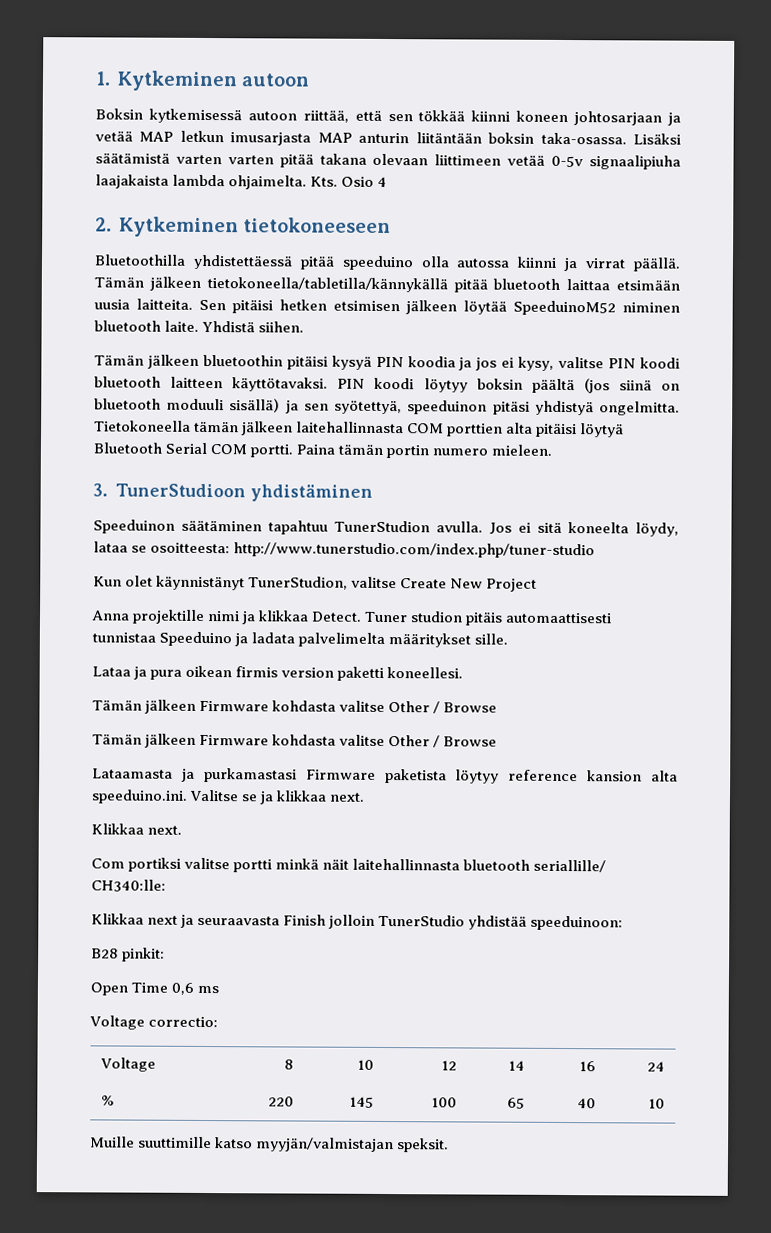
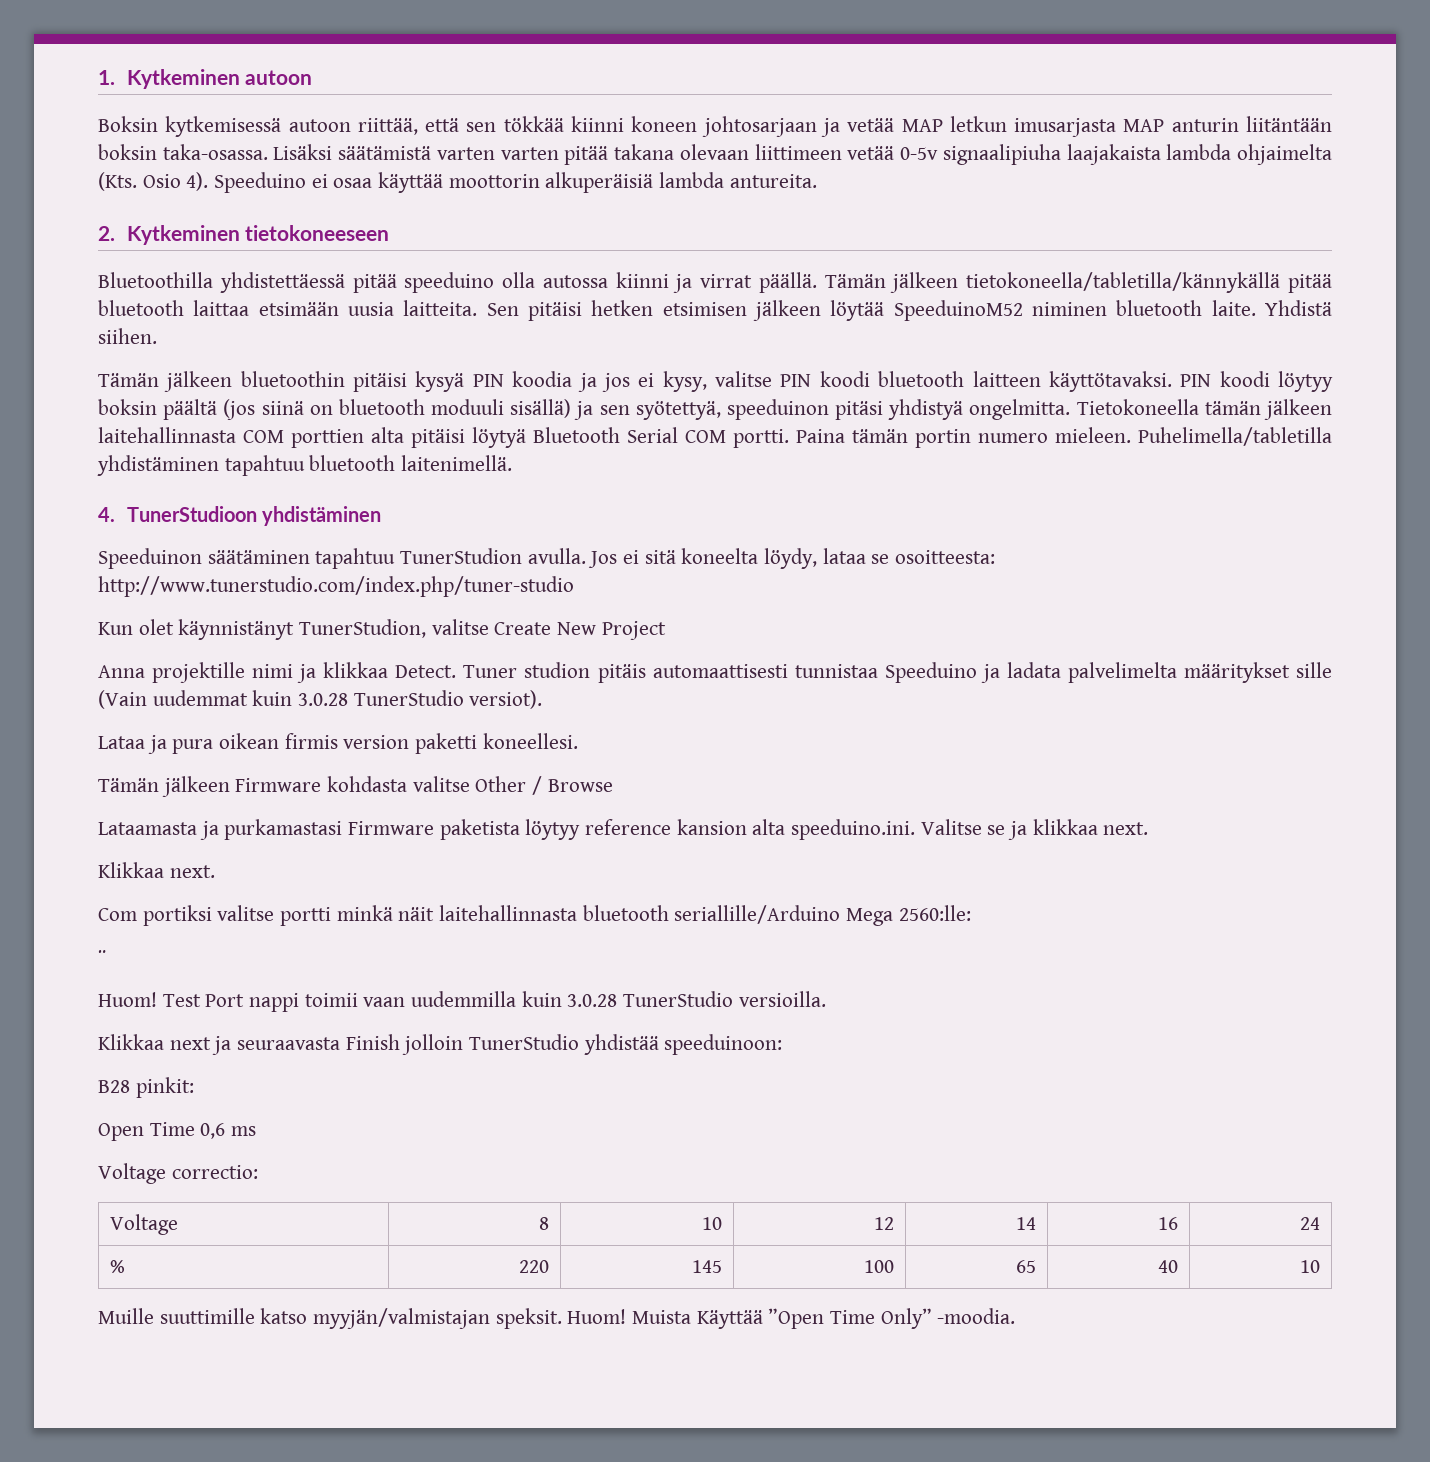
- Lisäksi säätämistä varten varten pitää takana olevaan liittimeen vetää 0-5v signaalipiuha laajakaista lambda ohjaimelta. Kts. Osio 4
+ Lisäksi säätämistä varten varten pitää takana olevaan liittimeen vetää 0-5v signaalipiuha laajakaista lambda ohjaimelta (Kts. Osio 4). Speeduino ei osaa käyttää moottorin alkuperäisiä lambda antureita.
- Paina tämän portin numero mieleen.
- 3. TunerStudioon yhdistäminen
+ Paina tämän portin numero mieleen. Puhelimella/tabletilla yhdistäminen tapahtuu bluetooth laitenimellä.
+ 4. TunerStudioon yhdistäminen
- Tuner studion pitäis automaattisesti tunnistaa Speeduino ja ladata palvelimelta määritykset sille.
+ Tuner studion pitäis automaattisesti tunnistaa Speeduino ja ladata palvelimelta määritykset sille (Vain uudemmat kuin 3.0.28 TunerStudio versiot).
  Lataa ja pura oikean firmis version paketti koneellesi.
- Tämän jälkeen Firmware kohdasta valitse Other / Browse
- Com portiksi valitse portti minkä näit laitehallinnasta bluetooth seriallille/ CH340:lle:
+ Com portiksi valitse portti minkä näit laitehallinnasta bluetooth seriallille/Arduino Mega 2560:lle:
+ ¨
+ Huom! Test Port nappi toimii vaan uudemmilla kuin 3.0.28 TunerStudio versioilla.
+ Huom! Muista Käyttää ”Open Time Only” -moodia.

